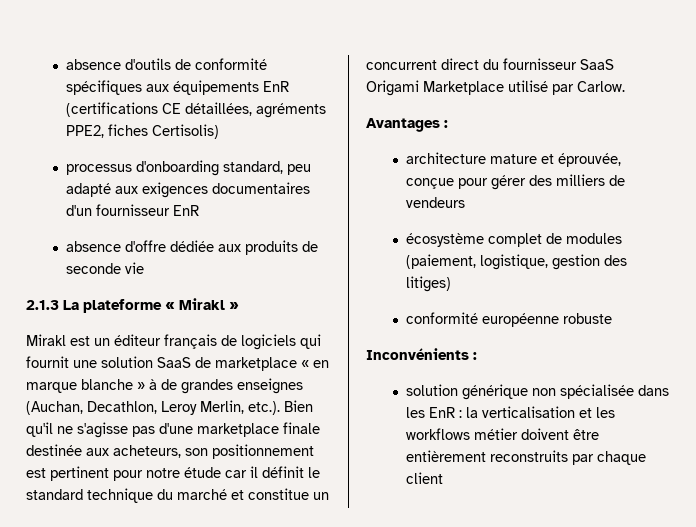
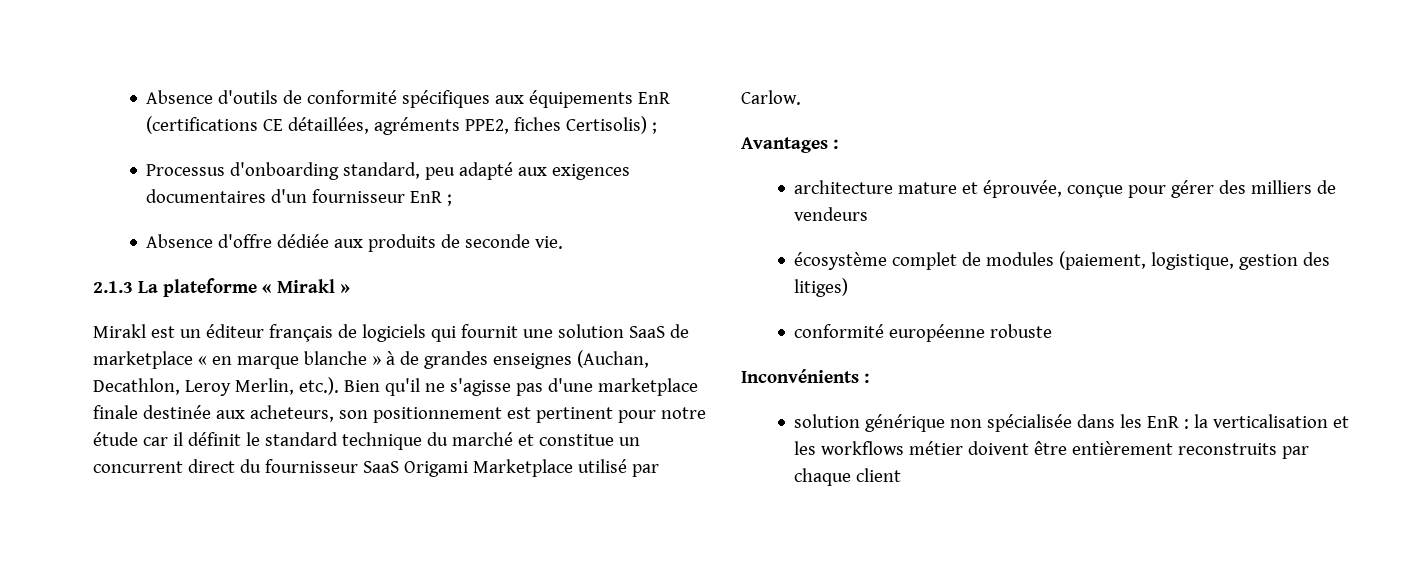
- absence d'outils de conformité spécifiques aux équipements EnR (certifications CE détaillées, agréments PPE2, fiches Certisolis)
- processus d'onboarding standard, peu adapté aux exigences documentaires d'un fournisseur EnR
- absence d'offre dédiée aux produits de seconde vie
+ Absence d'outils de conformité spécifiques aux équipements EnR (certifications CE détaillées, agréments PPE2, fiches Certisolis) ;
+ Processus d'onboarding standard, peu adapté aux exigences documentaires d'un fournisseur EnR ;
+ Absence d'offre dédiée aux produits de seconde vie.

